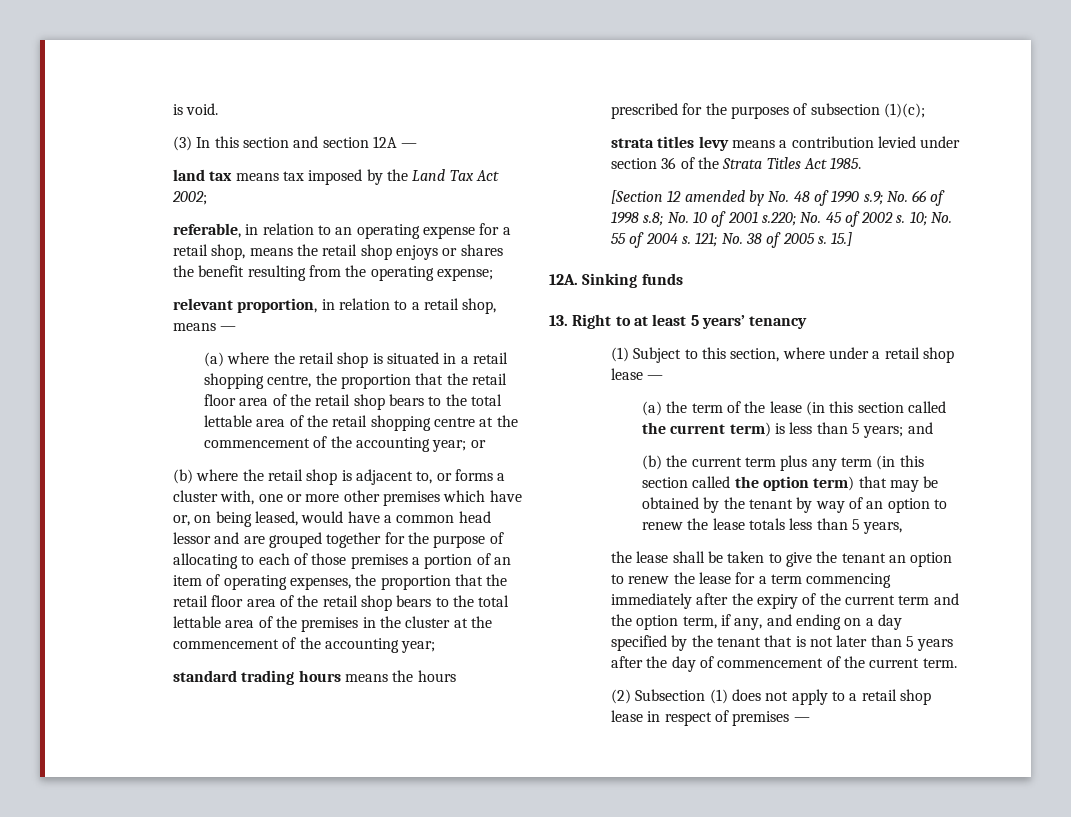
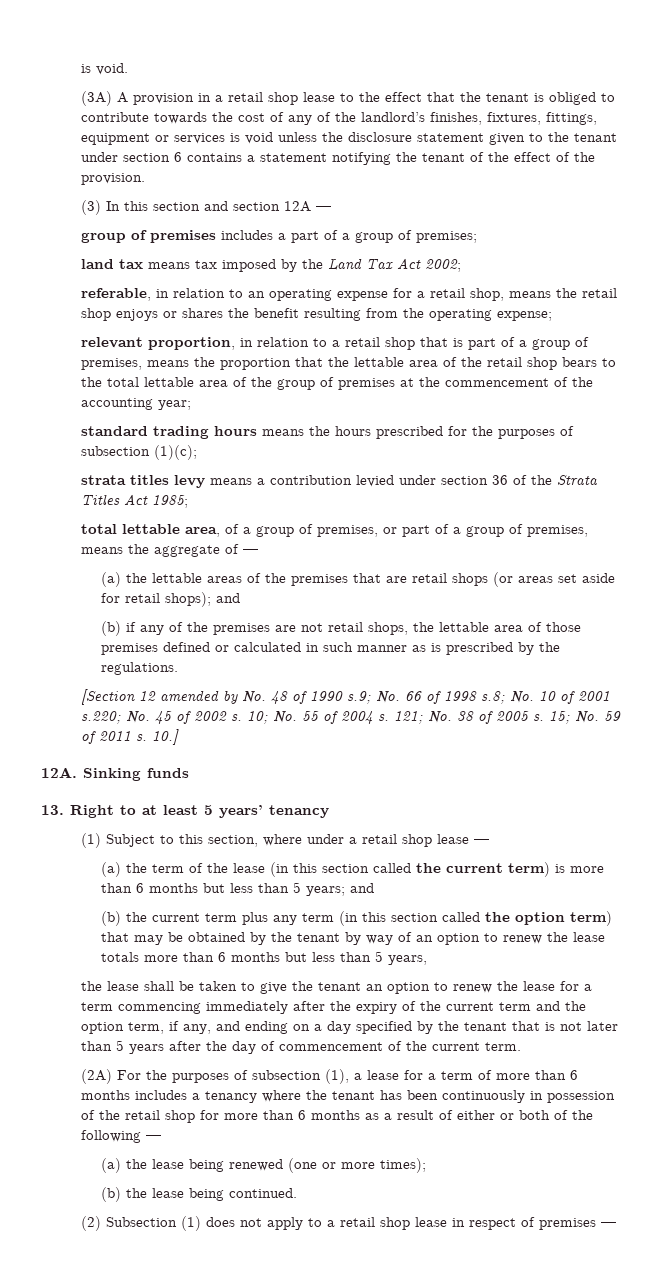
+ (3A) A provision in a retail shop lease to the effect that the tenant is obliged to contribute towards the cost of any of the landlord’s finishes, fixtures, fittings, equipment or services is void unless the disclosure statement given to the tenant under section 6 contains a statement notifying the tenant of the effect of the provision.
+ group of premises includes a part of a group of premises;
- relevant proportion, in relation to a retail shop, means —
- (a) where the retail shop is situated in a retail shopping centre, the proportion that the retail floor area of the retail shop bears to the total lettable area of the retail shopping centre at the commencement of the accounting year; or
- (b) where the retail shop is adjacent to, or forms a cluster with, one or more other premises which have or, on being leased, would have a common head lessor and are grouped together for the purpose of allocating to each of those premises a portion of an item of operating expenses, the proportion that the retail floor area of the retail shop bears to the total lettable area of the premises in the cluster at the commencement of the accounting year;
+ relevant proportion, in relation to a retail shop that is part of a group of premises, means the proportion that the lettable area of the retail shop bears to the total lettable area of the group of premises at the commencement of the accounting year;
- strata titles levy means a contribution levied under section 36 of the Strata Titles Act 1985.
+ strata titles levy means a contribution levied under section 36 of the Strata Titles Act 1985;
+ total lettable area, of a group of premises, or part of a group of premises, means the aggregate of —
+ (a) the lettable areas of the premises that are retail shops (or areas set aside for retail shops); and
+ (b) if any of the premises are not retail shops, the lettable area of those premises defined or calculated in such manner as is prescribed by the regulations.
- 15.]
+ 15; No. 59 of 2011 s. 10.]
- (a) the term of the lease (in this section called the current term) is less than 5 years; and
+ (a) the term of the lease (in this section called the current term) is more than 6 months but less than 5 years; and
- (b) the current term plus any term (in this section called the option term) that may be obtained by the tenant by way of an option to renew the lease totals less than 5 years,
+ (b) the current term plus any term (in this section called the option term) that may be obtained by the tenant by way of an option to renew the lease totals more than 6 months but less than 5 years,
+ (2A) For the purposes of subsection (1), a lease for a term of more than 6 months includes a tenancy where the tenant has been continuously in possession of the retail shop for more than 6 months as a result of either or both of the following —
+ (a) the lease being renewed (one or more times);
+ (b) the lease being continued.

